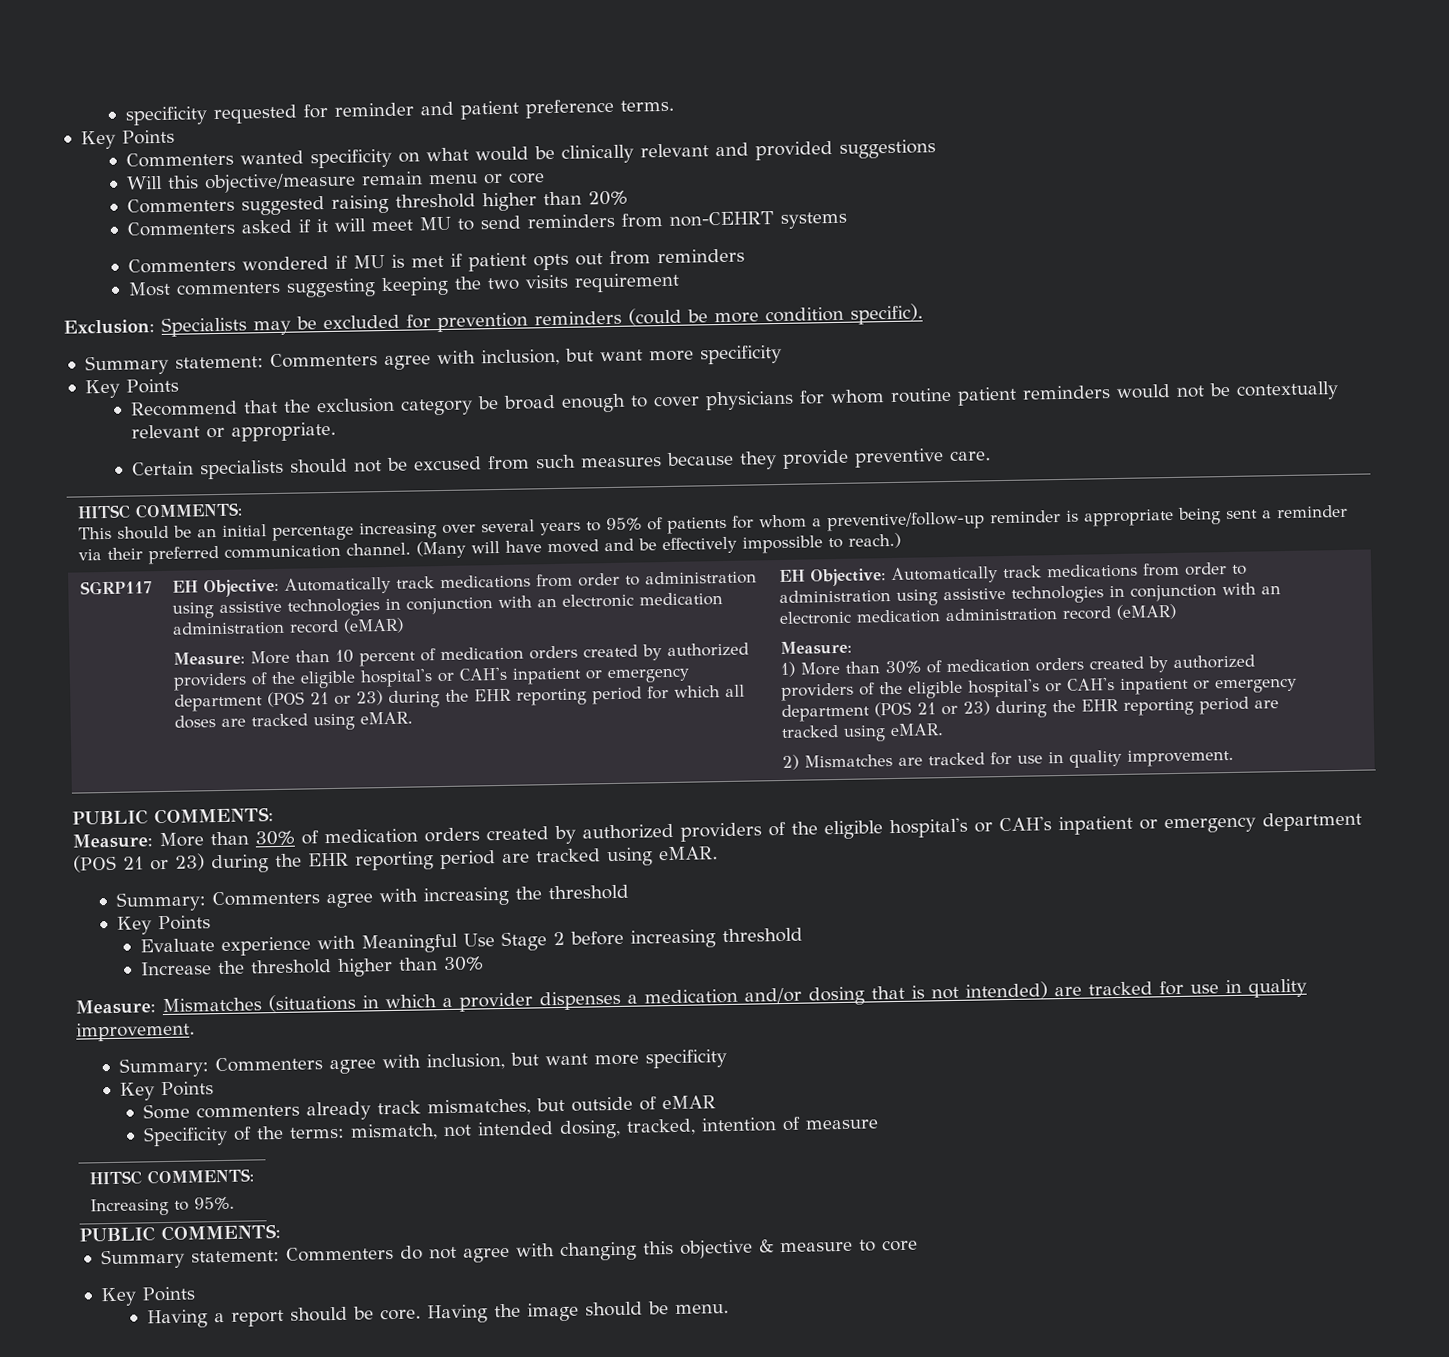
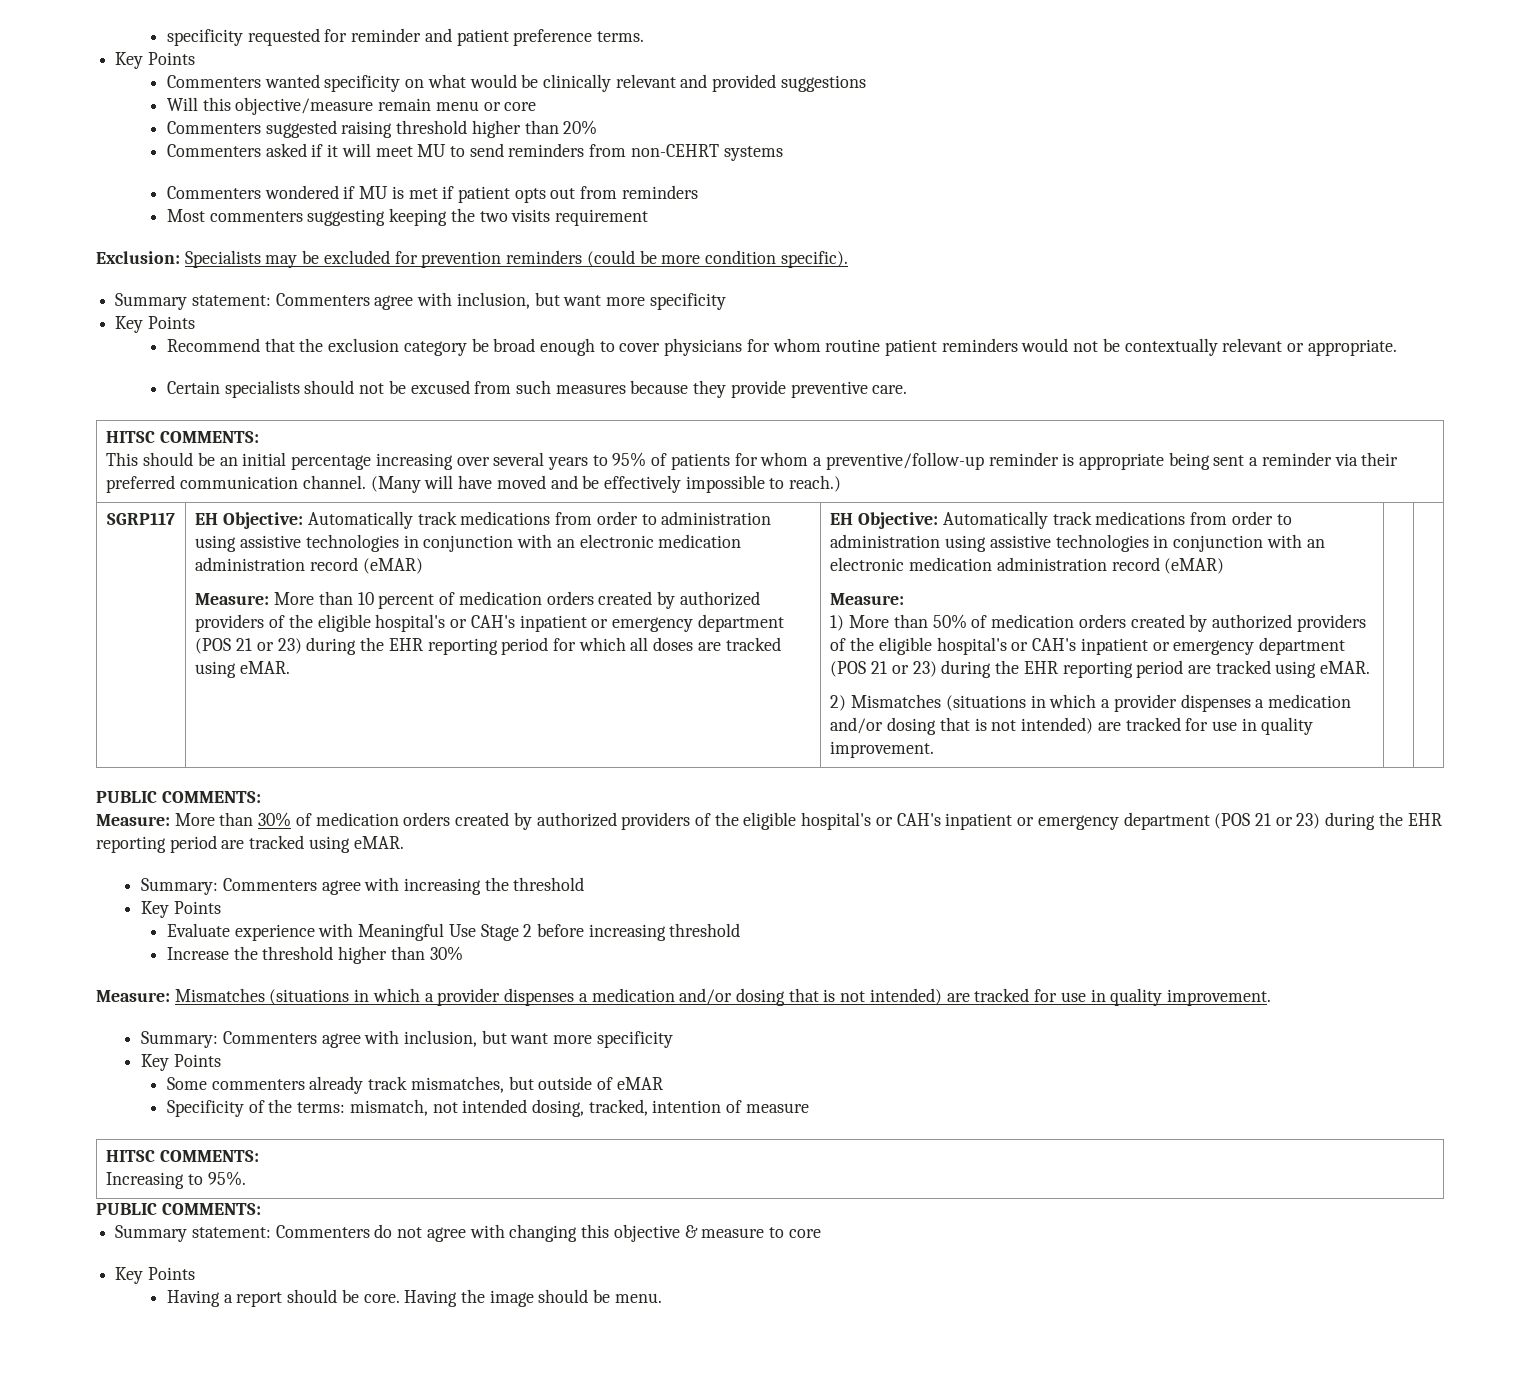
- 1) More than 30% of medication orders created by authorized providers of the eligible hospital's or CAH's inpatient or emergency department (POS 21 or 23) during the EHR reporting period are tracked using eMAR.
+ 1) More than 50% of medication orders created by authorized providers of the eligible hospital's or CAH's inpatient or emergency department (POS 21 or 23) during the EHR reporting period are tracked using eMAR.
- 2) Mismatches are tracked for use in quality improvement.
+ 2) Mismatches (situations in which a provider dispenses a medication and/or dosing that is not intended) are tracked for use in quality improvement.

